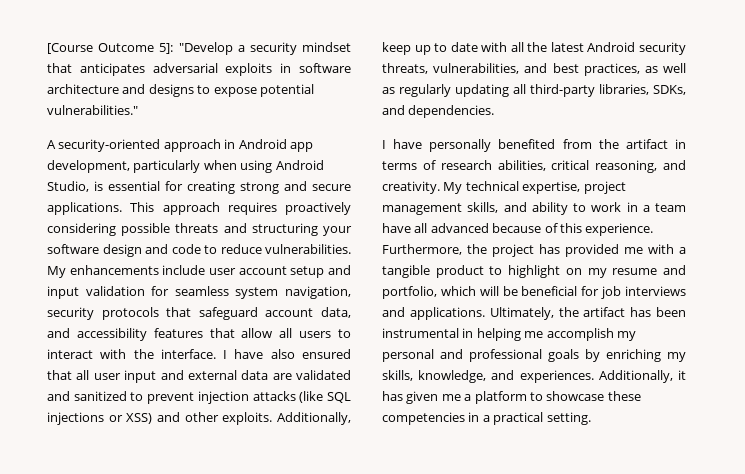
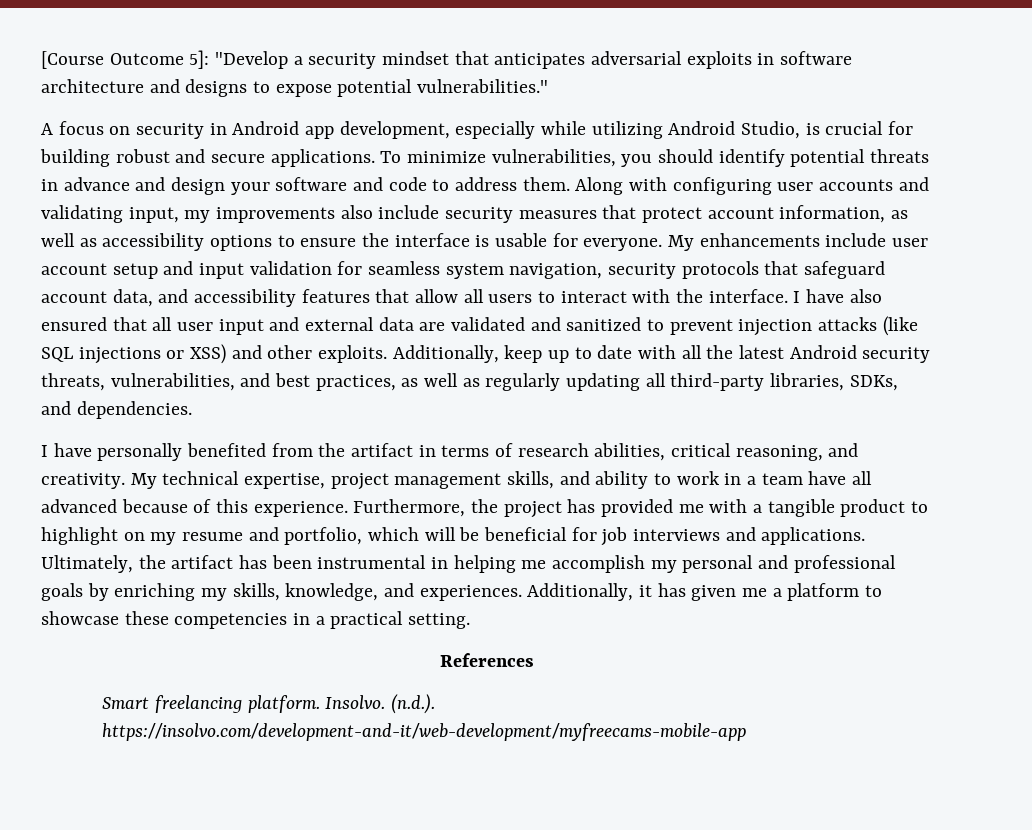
- A security-oriented approach in Android app development, particularly when using Android Studio, is essential for creating strong and secure applications. This approach requires proactively considering possible threats and structuring your software design and code to reduce vulnerabilities.
+ A focus on security in Android app development, especially while utilizing Android Studio, is crucial for building robust and secure applications. To minimize vulnerabilities, you should identify potential threats in advance and design your software and code to address them. Along with configuring user accounts and validating input, my improvements also include security measures that protect account information, as well as accessibility options to ensure the interface is usable for everyone.
+ References
+ Smart freelancing platform. Insolvo. (n.d.). https://insolvo.com/development-and-it/web-development/myfreecams-mobile-app

